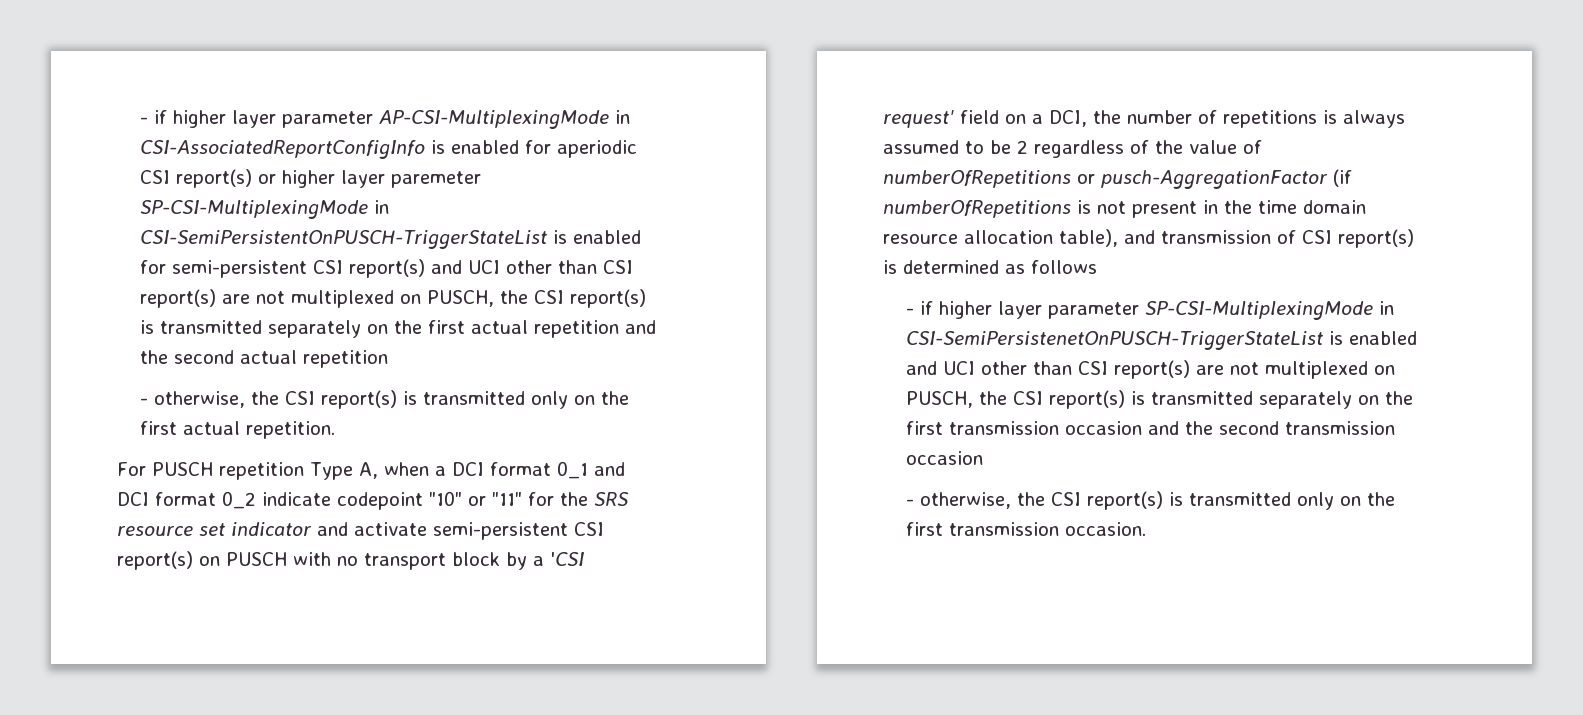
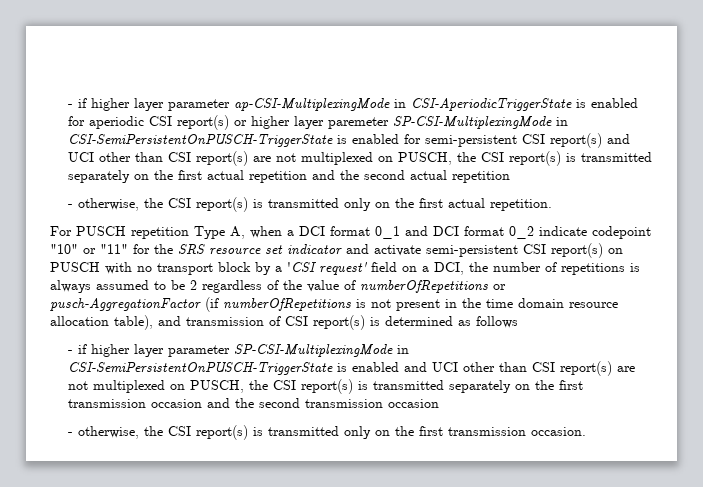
- - if higher layer parameter AP-CSI-MultiplexingMode in CSI-AssociatedReportConfigInfo is enabled for aperiodic CSI report(s) or higher layer paremeter SP-CSI-MultiplexingMode in CSI-SemiPersistentOnPUSCH-TriggerStateList is enabled for semi-persistent CSI report(s) and UCI other than CSI report(s) are not multiplexed on PUSCH, the CSI report(s) is transmitted separately on the first actual repetition and the second actual repetition
+ - if higher layer parameter ap-CSI-MultiplexingMode in CSI-AperiodicTriggerState is enabled for aperiodic CSI report(s) or higher layer paremeter SP-CSI-MultiplexingMode in CSI-SemiPersistentOnPUSCH-TriggerState is enabled for semi-persistent CSI report(s) and UCI other than CSI report(s) are not multiplexed on PUSCH, the CSI report(s) is transmitted separately on the first actual repetition and the second actual repetition
- - if higher layer parameter SP-CSI-MultiplexingMode in CSI-SemiPersistenetOnPUSCH-TriggerStateList is enabled and UCI other than CSI report(s) are not multiplexed on PUSCH, the CSI report(s) is transmitted separately on the first transmission occasion and the second transmission occasion
+ - if higher layer parameter SP-CSI-MultiplexingMode in CSI-SemiPersistentOnPUSCH-TriggerState is enabled and UCI other than CSI report(s) are not multiplexed on PUSCH, the CSI report(s) is transmitted separately on the first transmission occasion and the second transmission occasion

